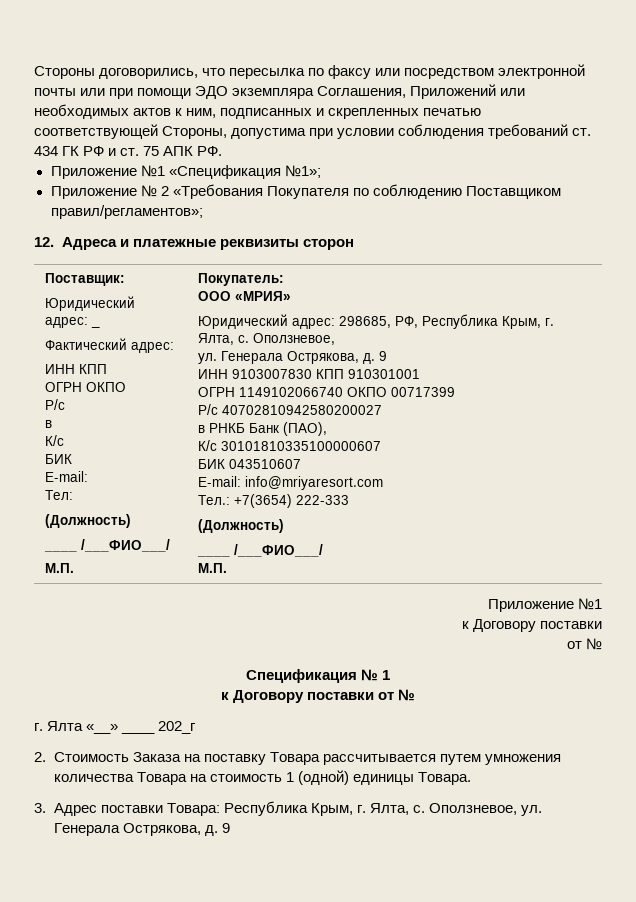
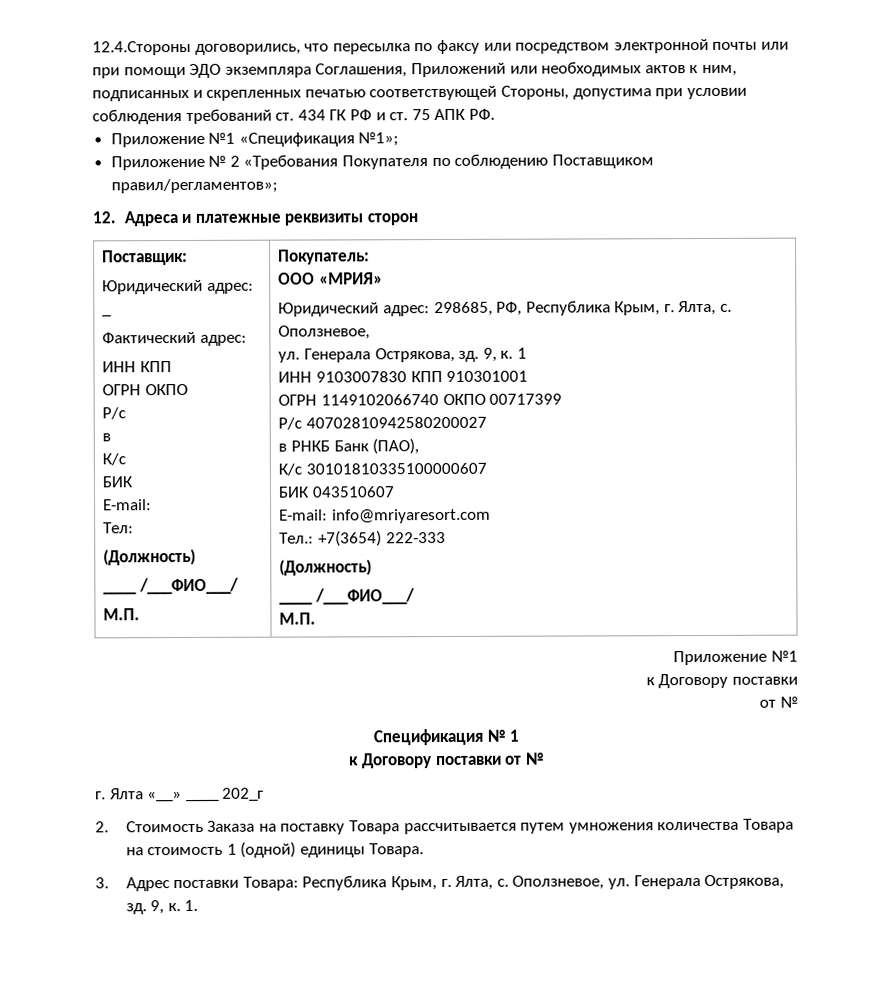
- Стороны договорились, что пересылка по факсу или посредством электронной почты или при помощи ЭДО экземпляра Соглашения, Приложений или необходимых актов к ним, подписанных и скрепленных печатью соответствующей Стороны, допустима при условии соблюдения требований ст. 434 ГК РФ и ст. 75 АПК РФ.
+ 12.4.Стороны договорились, что пересылка по факсу или посредством электронной почты или при помощи ЭДО экземпляра Соглашения, Приложений или необходимых актов к ним, подписанных и скрепленных печатью соответствующей Стороны, допустима при условии соблюдения требований ст. 434 ГК РФ и ст. 75 АПК РФ.
  Юридический адрес: 298685, РФ, Республика Крым, г. Ялта, с. Оползневое,
- ул. Генерала Острякова, д. 9
+ ул. Генерала Острякова, зд. 9, к. 1
- Оползневое, ул. Генерала Острякова, д. 9
+ Оползневое, ул. Генерала Острякова, зд. 9, к. 1.

